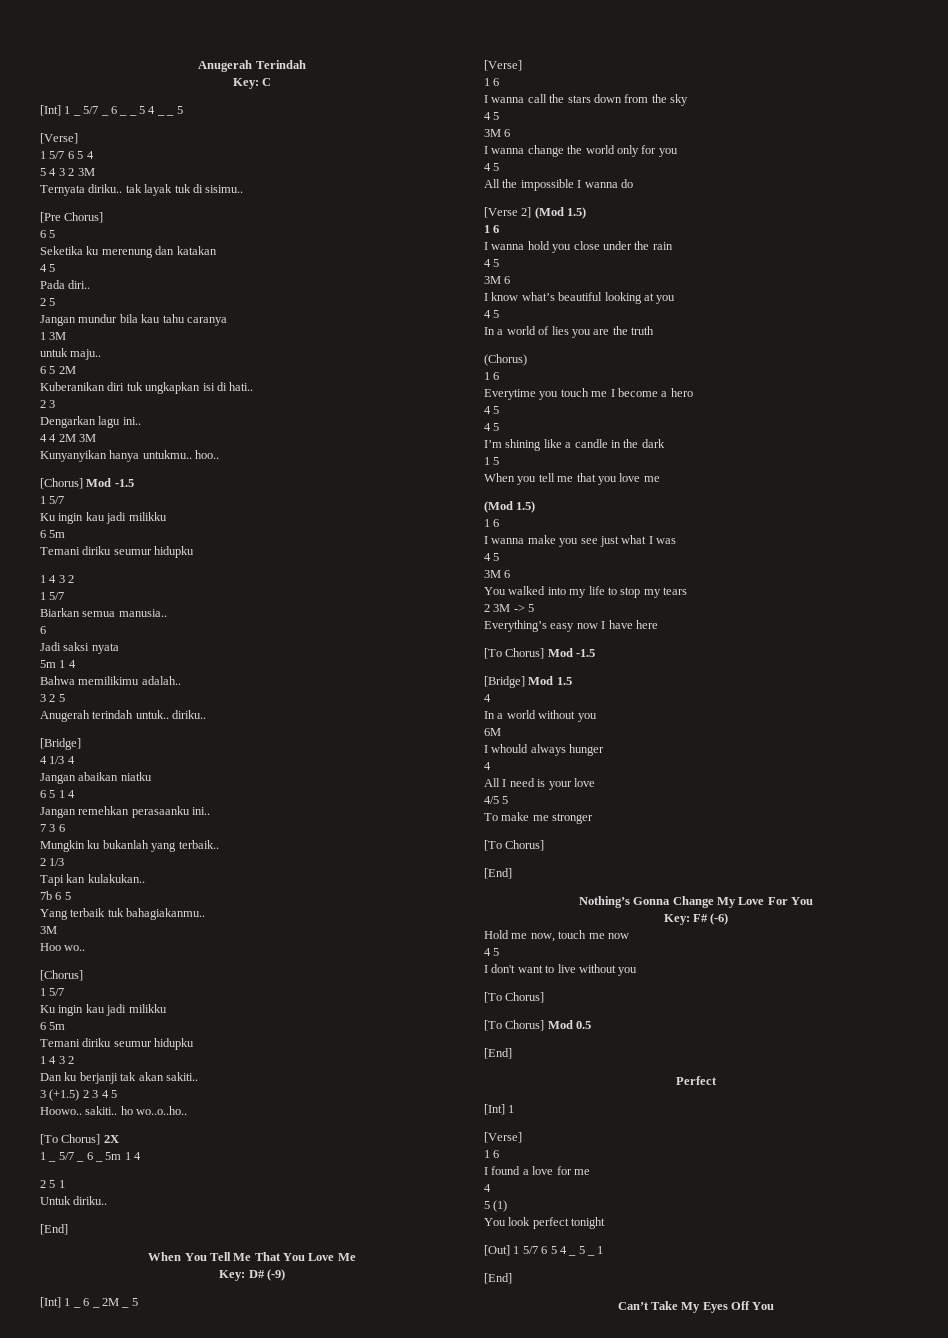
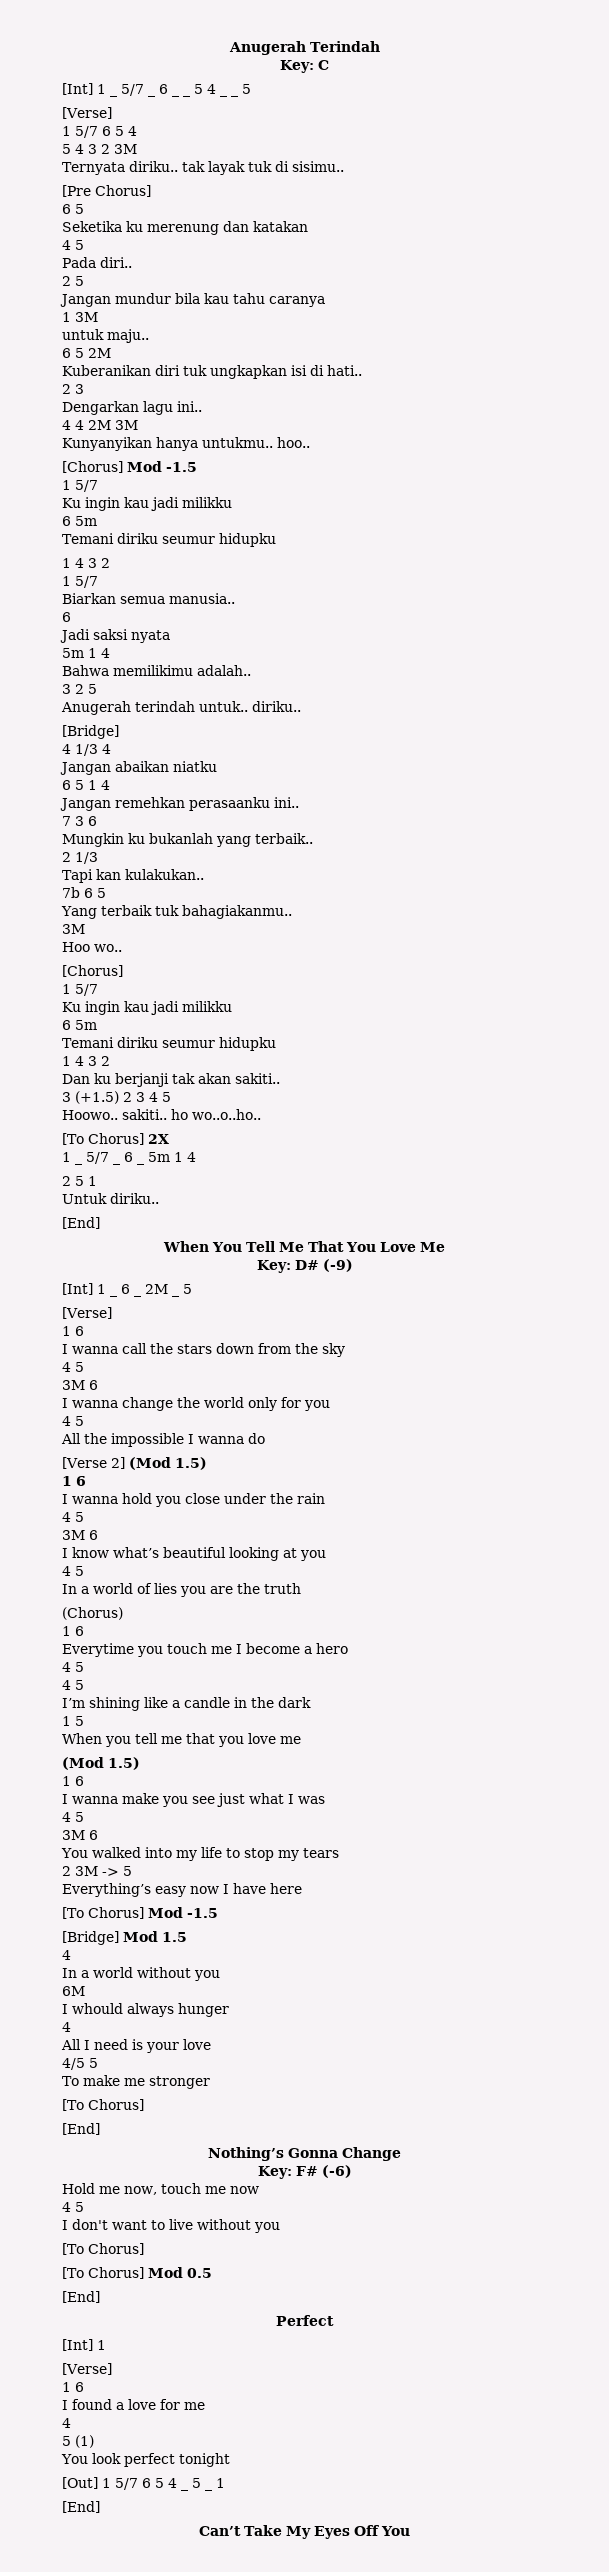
- Nothing’s Gonna Change My Love For You
+ Nothing’s Gonna Change

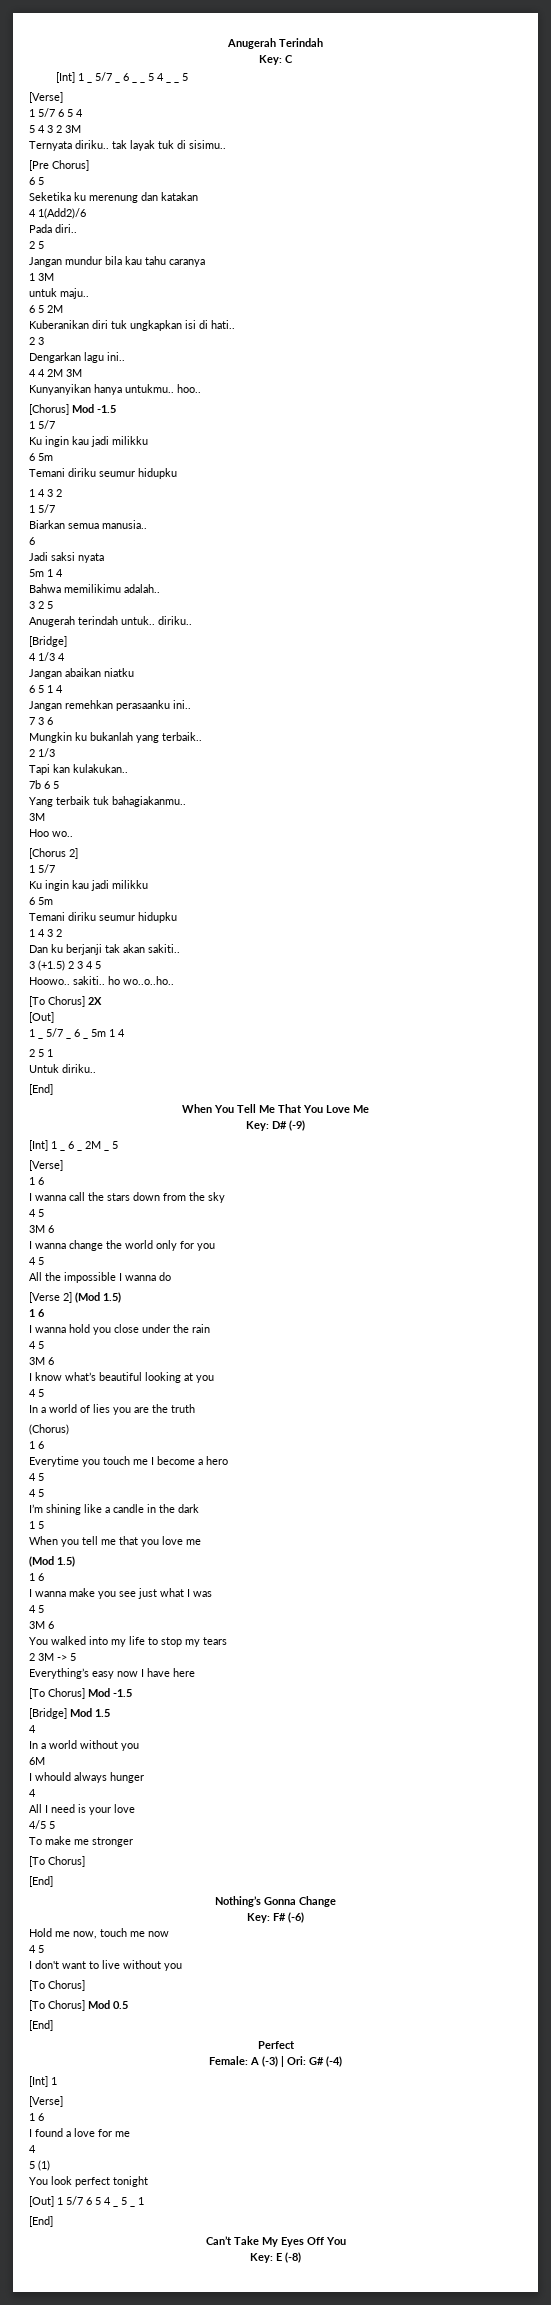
  Seketika ku merenung dan katakan
- 4 5
+ 4 1(Add2)/6
  Hoo wo..
- [Chorus]
+ [Chorus 2]
  [To Chorus] 2X
+ [Out]
+ Female: A (-3) | Ori: G# (-4)
+ Key: E (-8)

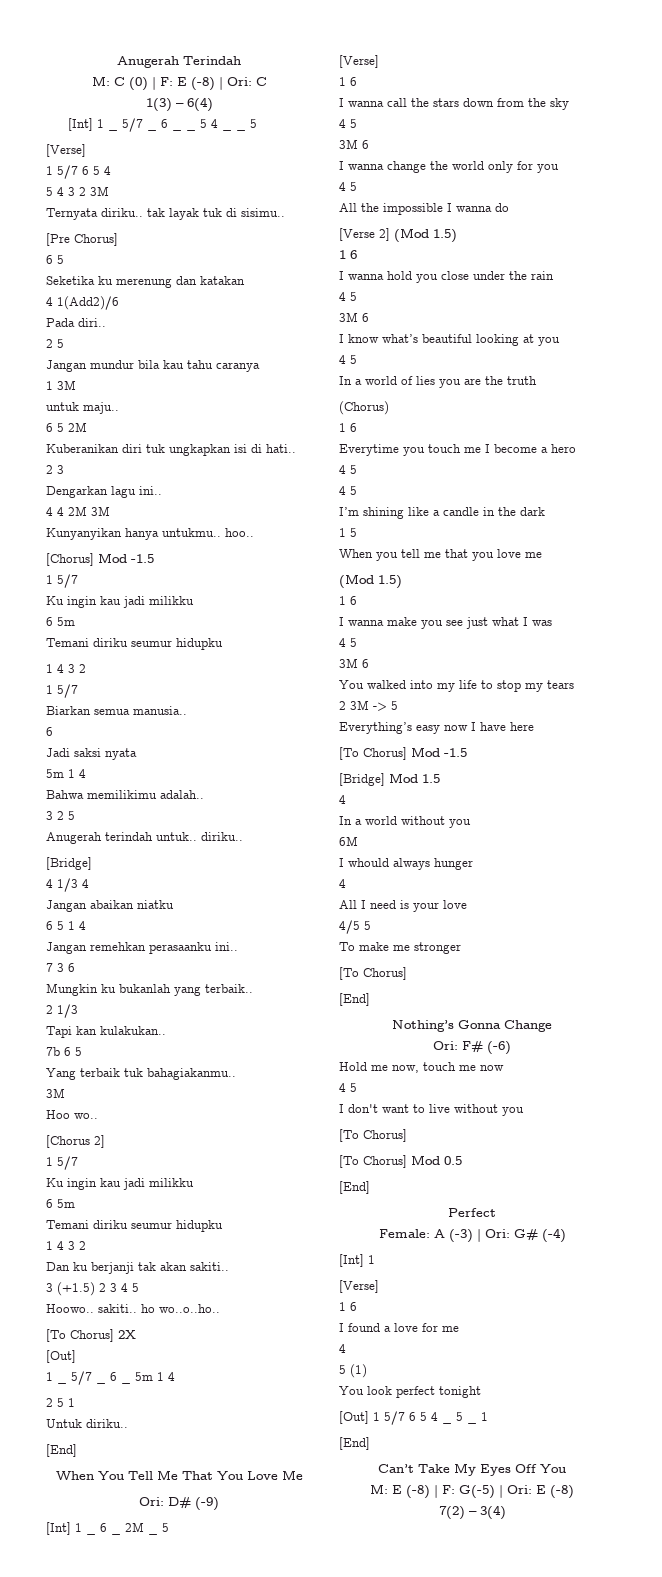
- Key: C
+ M: C (0) | F: E (-8) | Ori: C
+ 1(3) – 6(4)
- Key: D# (-9)
+ Ori: D# (-9)
- Key: F# (-6)
+ Ori: F# (-6)
- Key: E (-8)
+ M: E (-8) | F: G(-5) | Ori: E (-8)
+ 7(2) – 3(4)

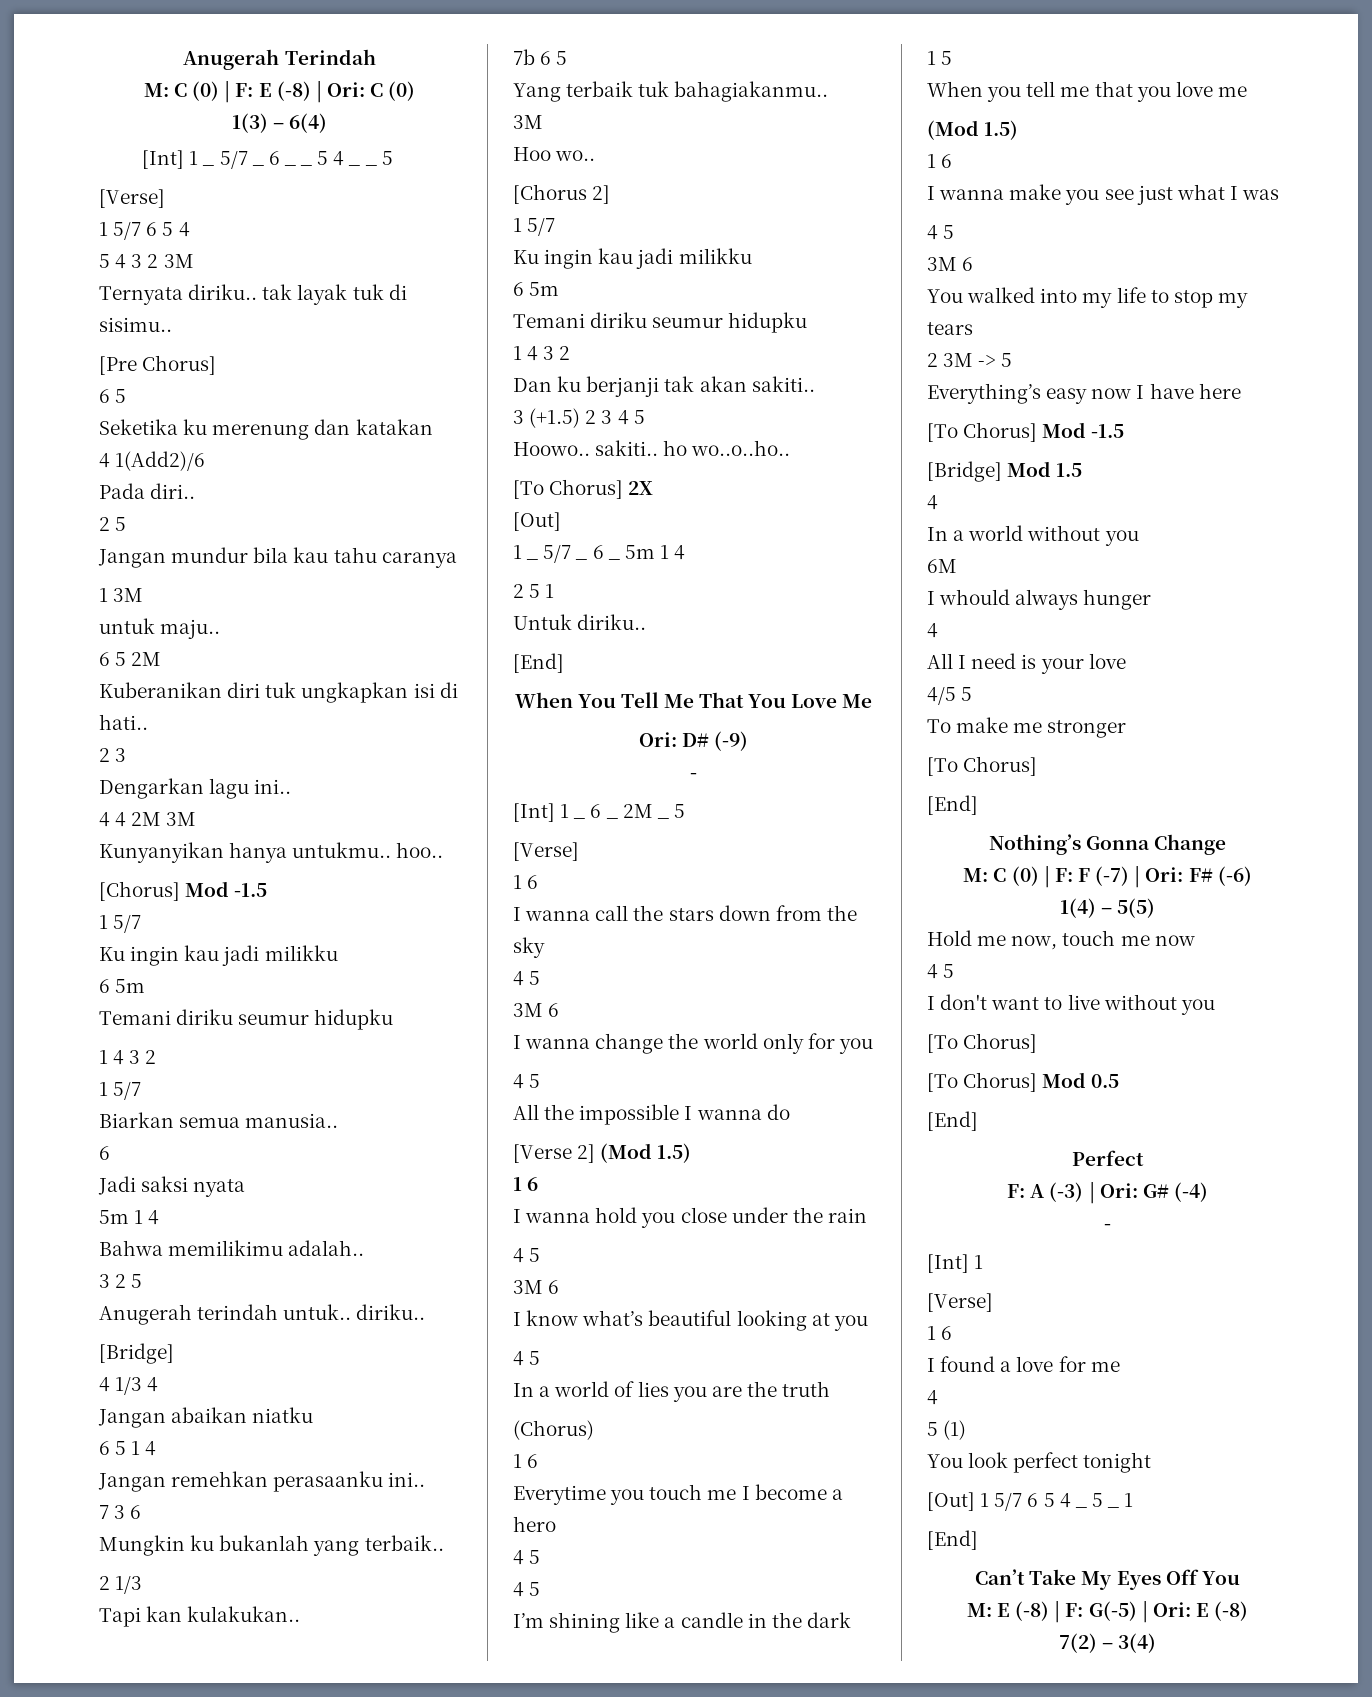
- M: C (0) | F: E (-8) | Ori: C
+ M: C (0) | F: E (-8) | Ori: C (0)
  Ori: D# (-9)
+ -
- Ori: F# (-6)
+ M: C (0) | F: F (-7) | Ori: F# (-6)
+ 1(4) – 5(5)
- Female: A (-3) | Ori: G# (-4)
+ F: A (-3) | Ori: G# (-4)
+ -

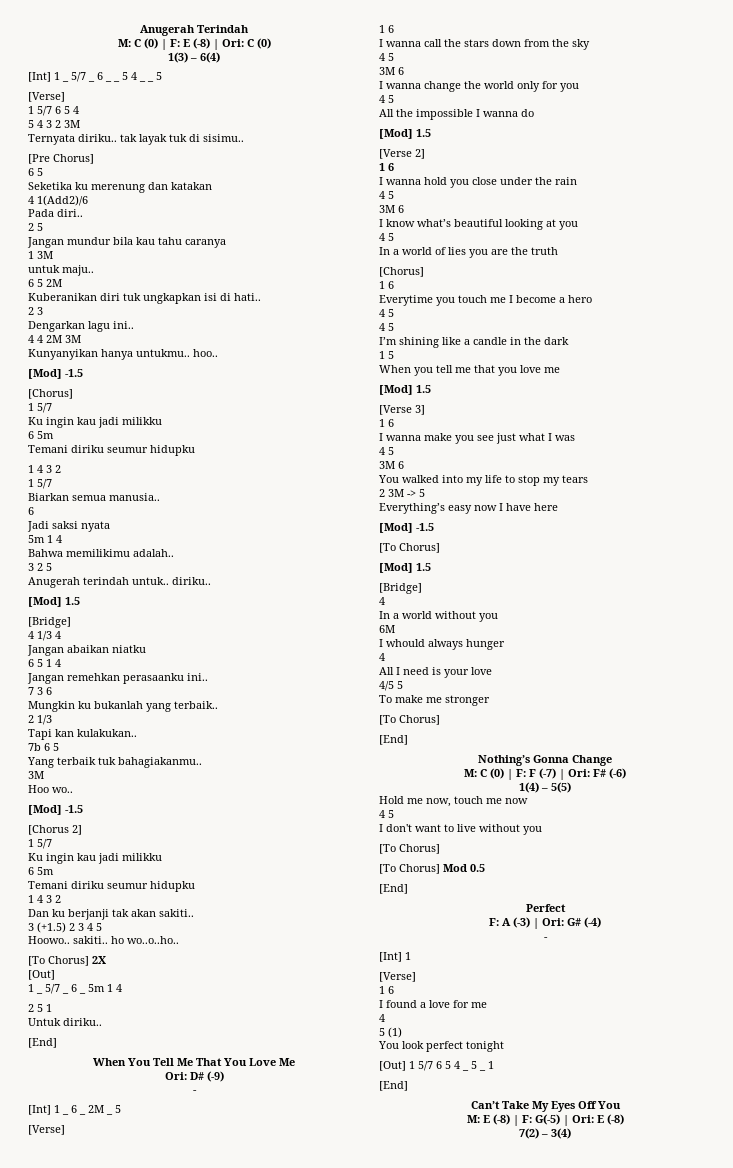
  Kunyanyikan hanya untukmu.. hoo..
- [Chorus] Mod -1.5
+ [Mod] -1.5
+ [Chorus]
  Anugerah terindah untuk.. diriku..
+ [Mod] 1.5
  Hoo wo..
+ [Mod] -1.5
  All the impossible I wanna do
+ [Mod] 1.5
- [Verse 2] (Mod 1.5)
+ [Verse 2]
  In a world of lies you are the truth
- (Chorus)
+ [Chorus]
  When you tell me that you love me
- (Mod 1.5)
+ [Mod] 1.5
+ [Verse 3]
  Everything’s easy now I have here
- [To Chorus] Mod -1.5
- [Bridge] Mod 1.5
+ [Mod] -1.5
+ [To Chorus]
+ [Mod] 1.5
+ [Bridge]

